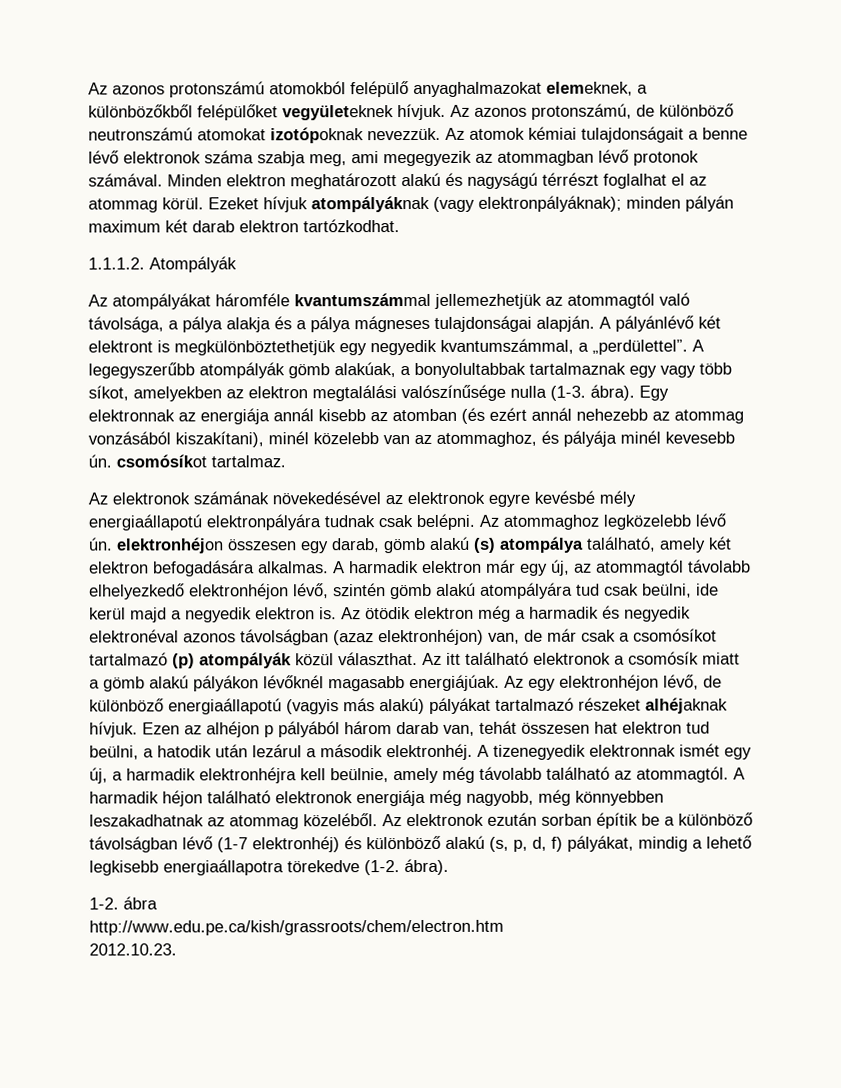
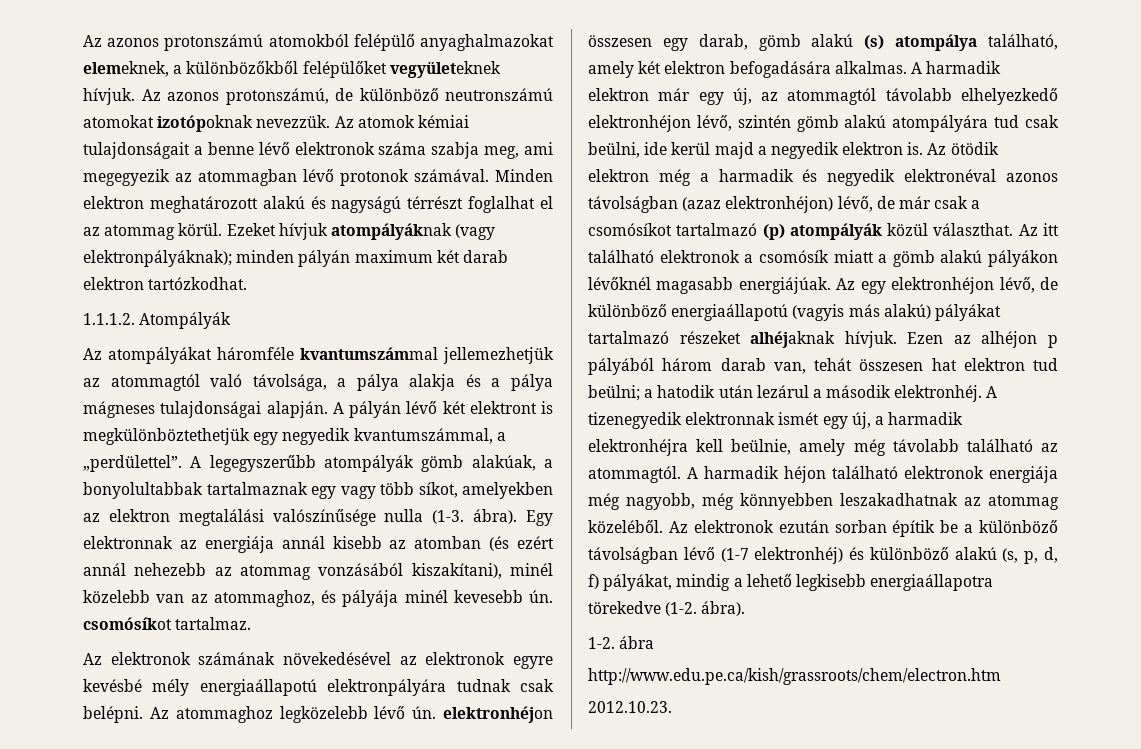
- A pályánlévő két elektront is megkülönböztethetjük egy negyedik kvantumszámmal, a „perdülettel”.
+ A pályán lévő két elektront is megkülönböztethetjük egy negyedik kvantumszámmal, a „perdülettel”.
- Az ötödik elektron még a harmadik és negyedik elektronéval azonos távolságban (azaz elektronhéjon) van, de már csak a csomósíkot tartalmazó (p) atompályák közül választhat.
+ Az ötödik elektron még a harmadik és negyedik elektronéval azonos távolságban (azaz elektronhéjon) lévő, de már csak a csomósíkot tartalmazó (p) atompályák közül választhat.
- Ezen az alhéjon p pályából három darab van, tehát összesen hat elektron tud beülni, a hatodik után lezárul a második elektronhéj.
+ Ezen az alhéjon p pályából három darab van, tehát összesen hat elektron tud beülni; a hatodik után lezárul a második elektronhéj.

